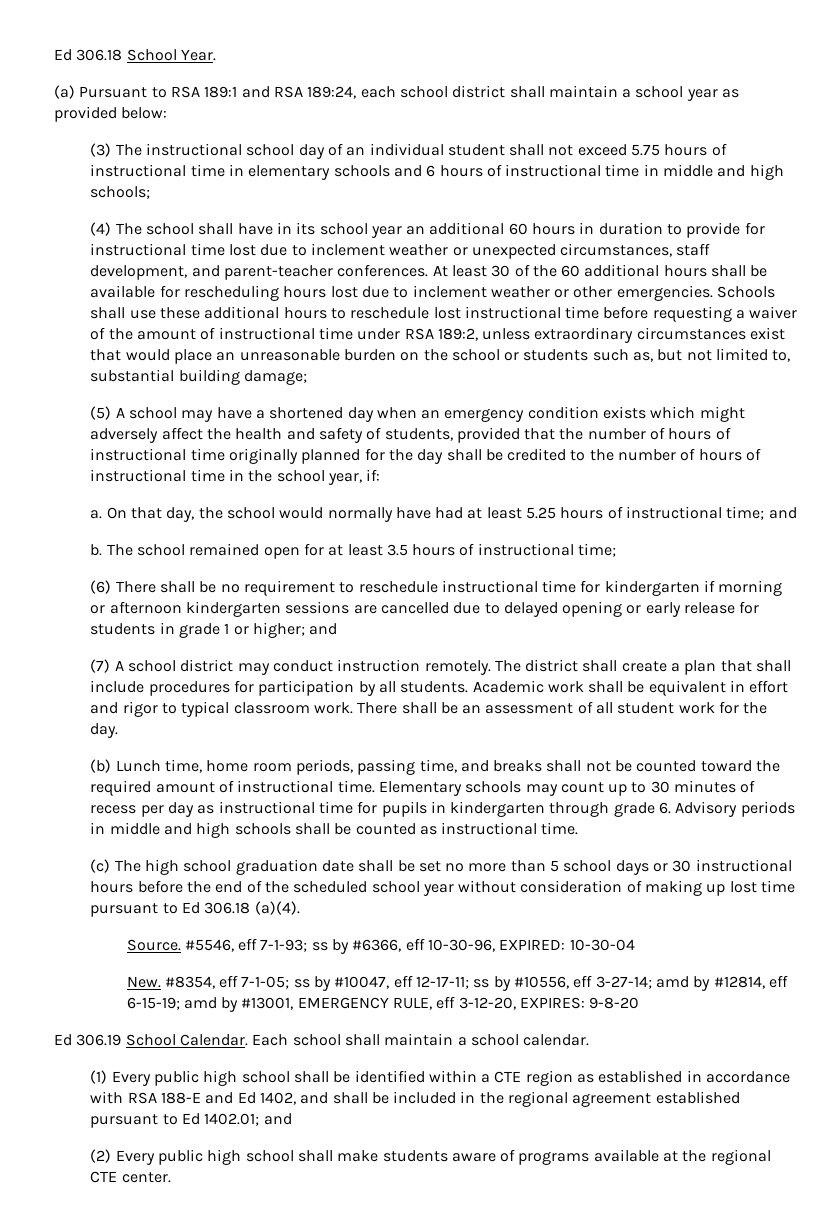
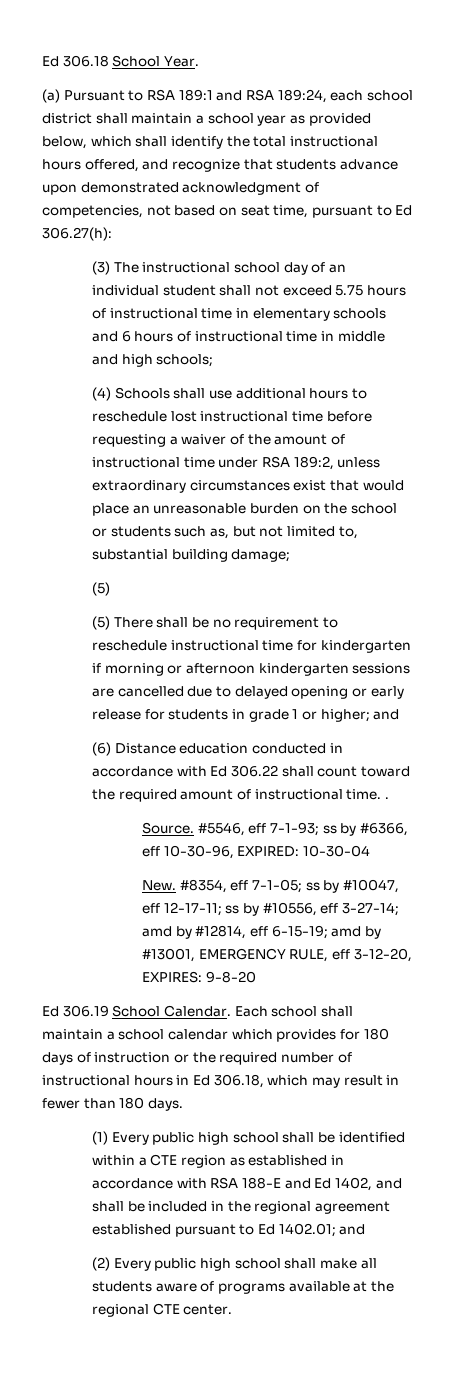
- (a) Pursuant to RSA 189:1 and RSA 189:24, each school district shall maintain a school year as provided below:
+ (a) Pursuant to RSA 189:1 and RSA 189:24, each school district shall maintain a school year as provided below, which shall identify the total instructional hours offered, and recognize that students advance upon demonstrated acknowledgment of competencies, not based on seat time, pursuant to Ed 306.27(h):
- (4) The school shall have in its school year an additional 60 hours in duration to provide for instructional time lost due to inclement weather or unexpected circumstances, staff development, and parent-teacher conferences. At least 30 of the 60 additional hours shall be available for rescheduling hours lost due to inclement weather or other emergencies. Schools shall use these additional hours to reschedule lost instructional time before requesting a waiver of the amount of instructional time under RSA 189:2, unless extraordinary circumstances exist that would place an unreasonable burden on the school or students such as, but not limited to, substantial building damage;
- (5) A school may have a shortened day when an emergency condition exists which might adversely affect the health and safety of students, provided that the number of hours of instructional time originally planned for the day shall be credited to the number of hours of instructional time in the school year, if:
- a. On that day, the school would normally have had at least 5.25 hours of instructional time; and
- b. The school remained open for at least 3.5 hours of instructional time;
- (6) There shall be no requirement to reschedule instructional time for kindergarten if morning or afternoon kindergarten sessions are cancelled due to delayed opening or early release for students in grade 1 or higher;
+ (4) Schools shall use additional hours to reschedule lost instructional time before requesting a waiver of the amount of instructional time under RSA 189:2, unless extraordinary circumstances exist that would place an unreasonable burden on the school or students such as, but not limited to, substantial building damage;
+ (5)
+ (5) There shall be no requirement to reschedule instructional time for kindergarten if morning or afternoon kindergarten sessions are cancelled due to delayed opening or early release for students in grade 1 or higher;
- (7) A school district may conduct instruction remotely. The district shall create a plan that shall include procedures for participation by all students. Academic work shall be equivalent in effort and rigor to typical classroom work. There shall be an assessment of all student work for the day.
- (b) Lunch time, home room periods, passing time, and breaks shall not be counted toward the required amount of instructional time. Elementary schools may count up to 30 minutes of recess per day as instructional time for pupils in kindergarten through grade 6. Advisory periods in middle and high schools shall be counted as instructional time.
- (c) The high school graduation date shall be set no more than 5 school days or 30 instructional hours before the end of the scheduled school year without consideration of making up lost time pursuant to Ed 306.18 (a)(4).
+ (6) Distance education conducted in accordance with Ed 306.22 shall count toward the required amount of instructional time. .
- Each school shall maintain a school calendar.
+ Each school shall maintain a school calendar which provides for 180 days of instruction or the required number of instructional hours in Ed 306.18, which may result in fewer than 180 days.
- (2) Every public high school shall make students aware of programs available at the regional CTE center.
+ (2) Every public high school shall make all students aware of programs available at the regional CTE center.

